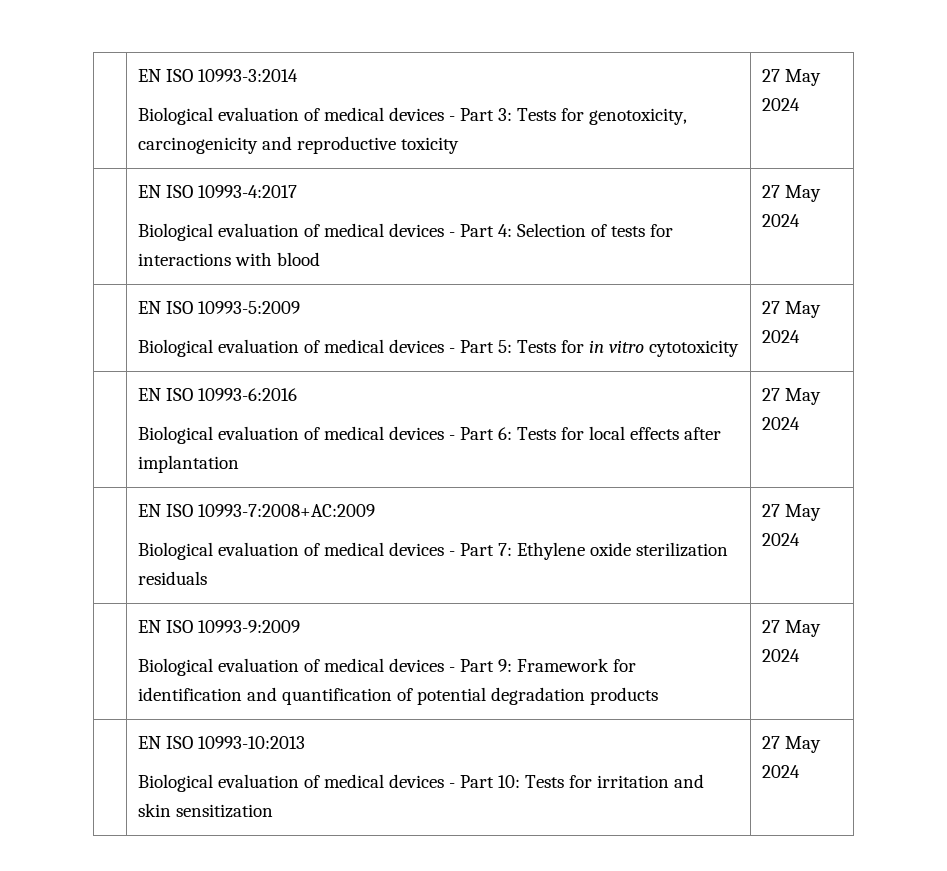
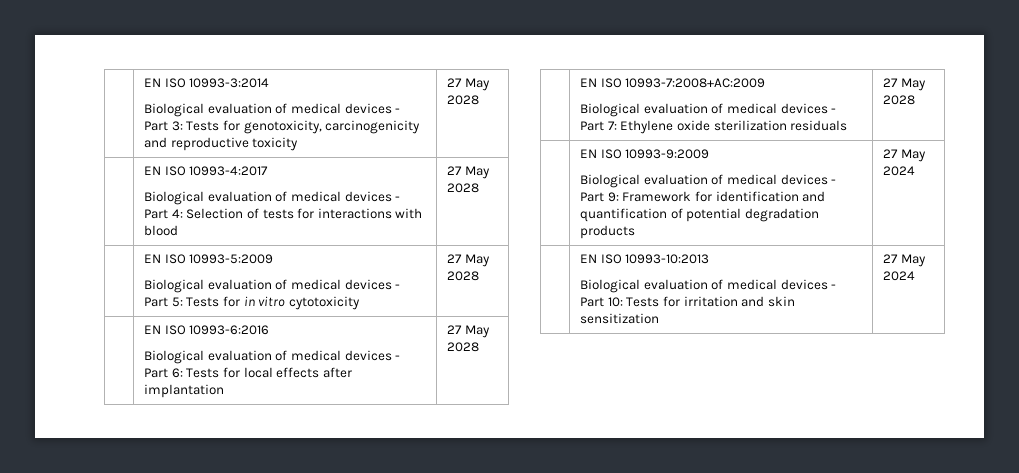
  | EN ISO 10993-3:2014
- Biological evaluation of medical devices - Part 3: Tests for genotoxicity, carcinogenicity and reproductive toxicity | 27 May 2024
+ Biological evaluation of medical devices - Part 3: Tests for genotoxicity, carcinogenicity and reproductive toxicity | 27 May 2028
  | EN ISO 10993-4:2017
- Biological evaluation of medical devices - Part 4: Selection of tests for interactions with blood | 27 May 2024
+ Biological evaluation of medical devices - Part 4: Selection of tests for interactions with blood | 27 May 2028
  | EN ISO 10993-5:2009
- Biological evaluation of medical devices - Part 5: Tests for in vitro cytotoxicity | 27 May 2024
+ Biological evaluation of medical devices - Part 5: Tests for in vitro cytotoxicity | 27 May 2028
  | EN ISO 10993-6:2016
- Biological evaluation of medical devices - Part 6: Tests for local effects after implantation | 27 May 2024
+ Biological evaluation of medical devices - Part 6: Tests for local effects after implantation | 27 May 2028
  | EN ISO 10993-7:2008+AC:2009
- Biological evaluation of medical devices - Part 7: Ethylene oxide sterilization residuals | 27 May 2024
+ Biological evaluation of medical devices - Part 7: Ethylene oxide sterilization residuals | 27 May 2028

